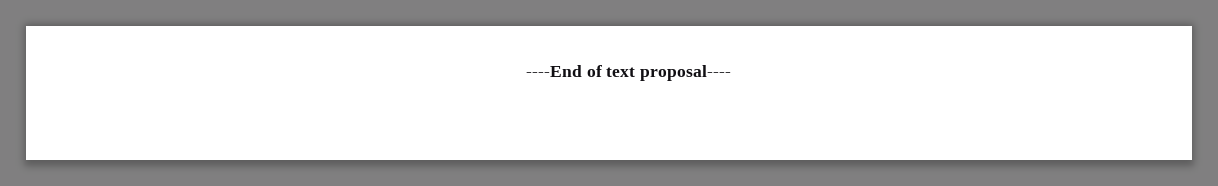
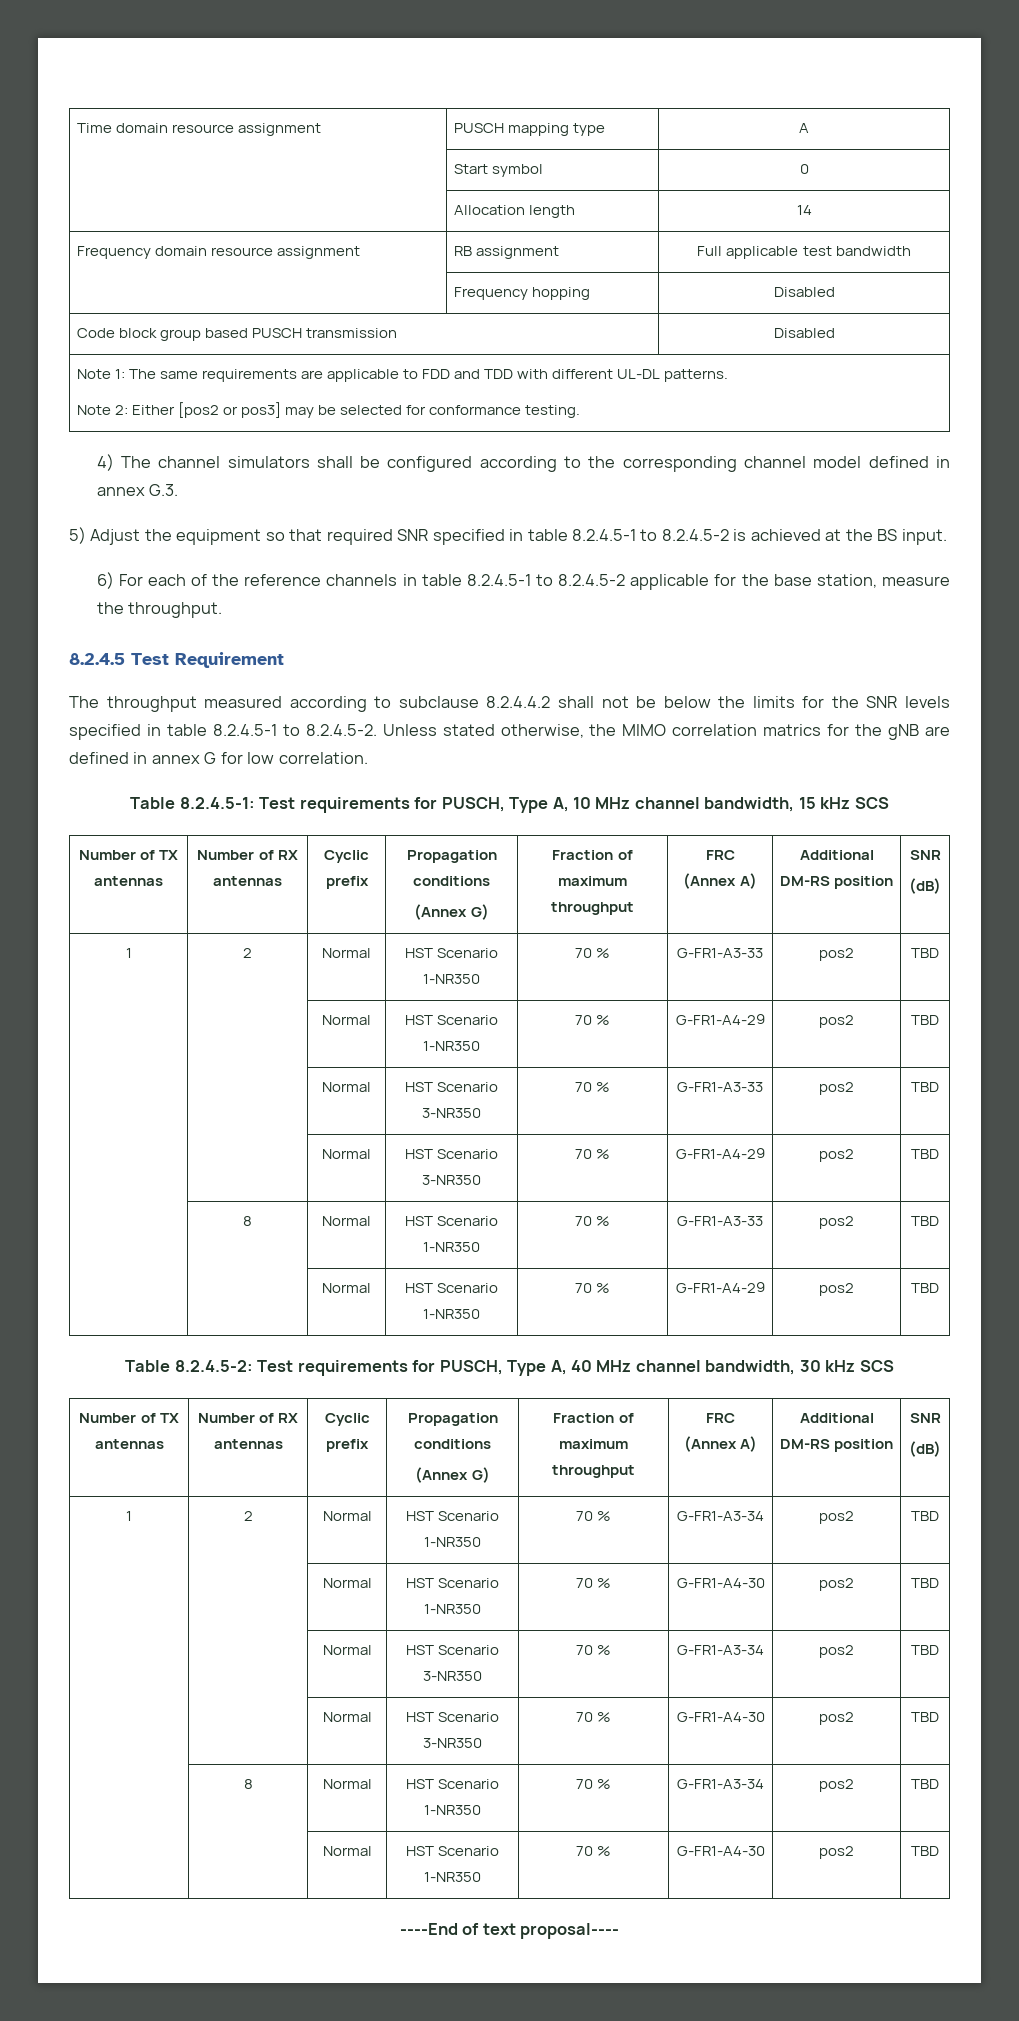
+ Time domain resource assignment | PUSCH mapping type | A
+ | Start symbol | 0
+ | Allocation length | 14
+ Frequency domain resource assignment | RB assignment | Full applicable test bandwidth
+ | Frequency hopping | Disabled
+ Code block group based PUSCH transmission | Disabled
+ Note 1: The same requirements are applicable to FDD and TDD with different UL-DL patterns.
+ Note 2: Either [pos2 or pos3] may be selected for conformance testing.
+ 4) The channel simulators shall be configured according to the corresponding channel model defined in annex G.3.
+ 5) Adjust the equipment so that required SNR specified in table 8.2.4.5-1 to 8.2.4.5-2 is achieved at the BS input.
+ 6) For each of the reference channels in table 8.2.4.5-1 to 8.2.4.5-2 applicable for the base station, measure the throughput.
+ 8.2.4.5 Test Requirement
+ The throughput measured according to subclause 8.2.4.4.2 shall not be below the limits for the SNR levels specified in table 8.2.4.5-1 to 8.2.4.5-2. Unless stated otherwise, the MIMO correlation matrics for the gNB are defined in annex G for low correlation.
+ Table 8.2.4.5-1: Test requirements for PUSCH, Type A, 10 MHz channel bandwidth, 15 kHz SCS
+ Number of TX antennas | Number of RX antennas | Cyclic prefix | Propagation conditions
+ (Annex G) | Fraction of maximum throughput | FRC
+ (Annex A) | Additional DM-RS position | SNR
+ (dB)
+ 1 | 2 | Normal | HST Scenario 1-NR350 | 70 % | G-FR1-A3-33 | pos2 | TBD
+ | | Normal | HST Scenario 1-NR350 | 70 % | G-FR1-A4-29 | pos2 | TBD
+ | | Normal | HST Scenario 3-NR350 | 70 % | G-FR1-A3-33 | pos2 | TBD
+ | | Normal | HST Scenario 3-NR350 | 70 % | G-FR1-A4-29 | pos2 | TBD
+ | 8 | Normal | HST Scenario 1-NR350 | 70 % | G-FR1-A3-33 | pos2 | TBD
+ | | Normal | HST Scenario 1-NR350 | 70 % | G-FR1-A4-29 | pos2 | TBD
+ Table 8.2.4.5-2: Test requirements for PUSCH, Type A, 40 MHz channel bandwidth, 30 kHz SCS
+ Number of TX antennas | Number of RX antennas | Cyclic prefix | Propagation conditions
+ (Annex G) | Fraction of maximum throughput | FRC
+ (Annex A) | Additional DM-RS position | SNR
+ (dB)
+ 1 | 2 | Normal | HST Scenario 1-NR350 | 70 % | G-FR1-A3-34 | pos2 | TBD
+ | | Normal | HST Scenario 1-NR350 | 70 % | G-FR1-A4-30 | pos2 | TBD
+ | | Normal | HST Scenario 3-NR350 | 70 % | G-FR1-A3-34 | pos2 | TBD
+ | | Normal | HST Scenario 3-NR350 | 70 % | G-FR1-A4-30 | pos2 | TBD
+ | 8 | Normal | HST Scenario 1-NR350 | 70 % | G-FR1-A3-34 | pos2 | TBD
+ | | Normal | HST Scenario 1-NR350 | 70 % | G-FR1-A4-30 | pos2 | TBD

